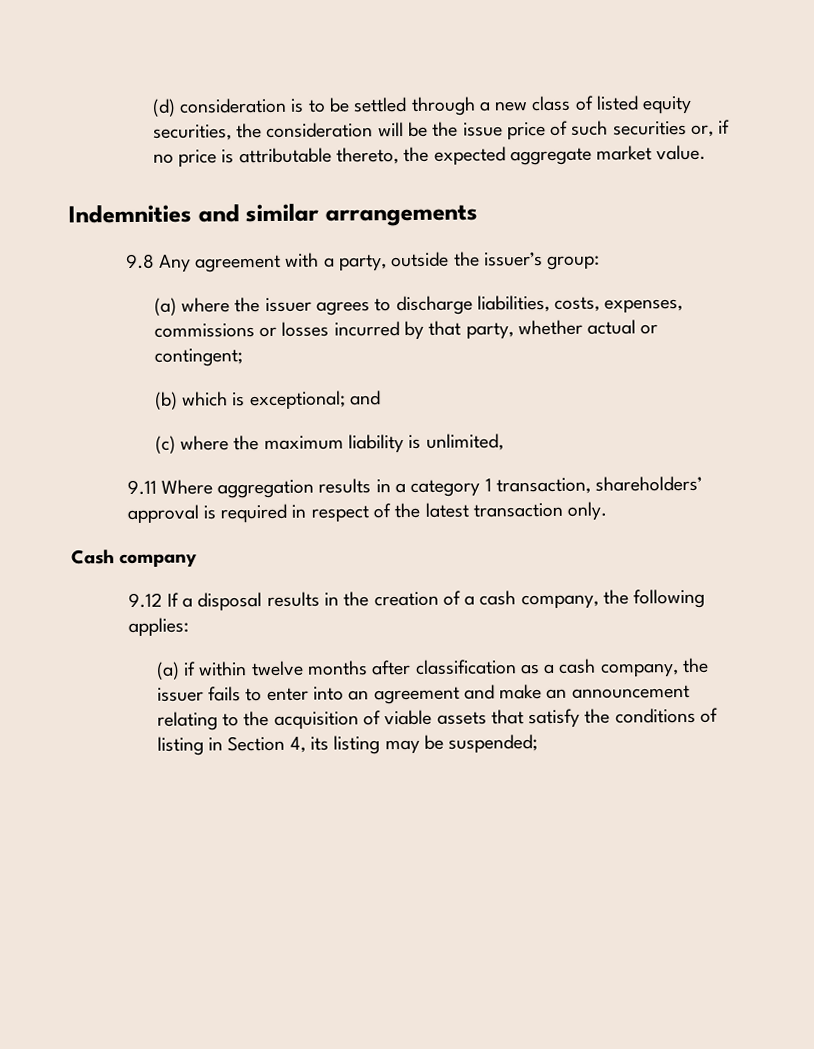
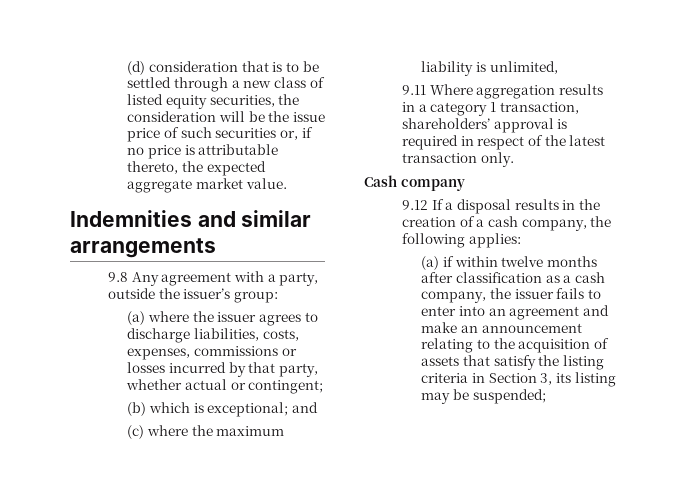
- (d) consideration is to be settled through a new class of listed equity securities, the consideration will be the issue price of such securities or, if no price is attributable thereto, the expected aggregate market value.
+ (d) consideration that is to be settled through a new class of listed equity securities, the consideration will be the issue price of such securities or, if no price is attributable thereto, the expected aggregate market value.
- (a) if within twelve months after classification as a cash company, the issuer fails to enter into an agreement and make an announcement relating to the acquisition of viable assets that satisfy the conditions of listing in Section 4, its listing may be suspended;
+ (a) if within twelve months after classification as a cash company, the issuer fails to enter into an agreement and make an announcement relating to the acquisition of assets that satisfy the listing criteria in Section 3, its listing may be suspended;

